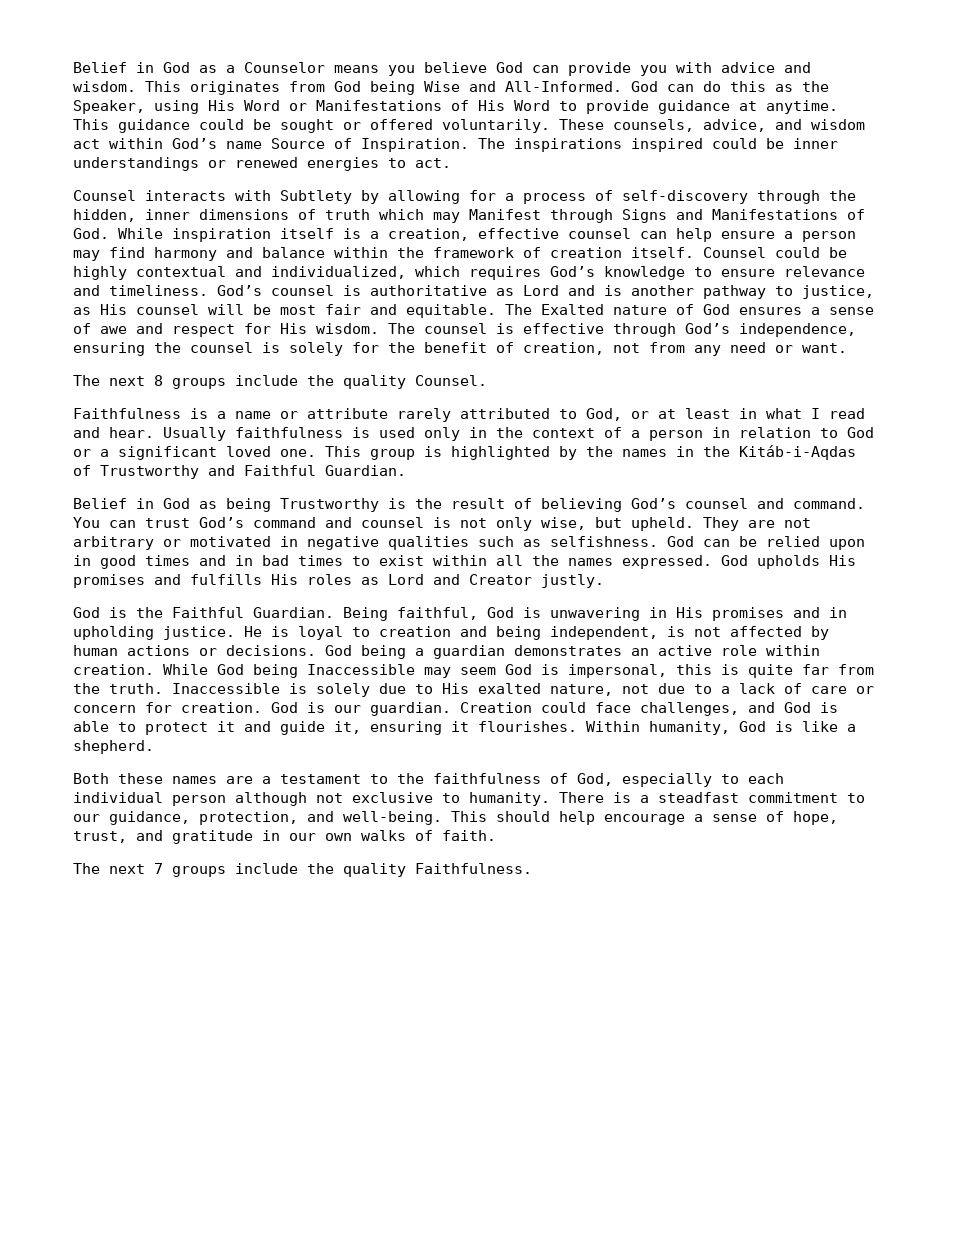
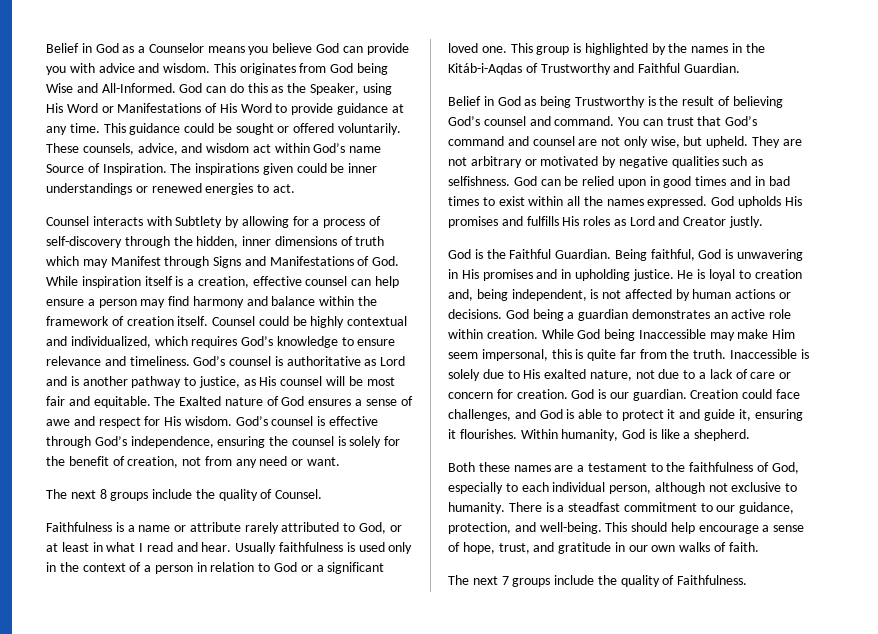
- God can do this as the Speaker, using His Word or Manifestations of His Word to provide guidance at anytime.
+ God can do this as the Speaker, using His Word or Manifestations of His Word to provide guidance at any time.
- The inspirations inspired could be inner understandings or renewed energies to act.
+ The inspirations given could be inner understandings or renewed energies to act.
- The counsel is effective through God’s independence, ensuring the counsel is solely for the benefit of creation, not from any need or want.
+ God’s counsel is effective through God’s independence, ensuring the counsel is solely for the benefit of creation, not from any need or want.
- The next 8 groups include the quality Counsel.
+ The next 8 groups include the quality of Counsel.
- You can trust God’s command and counsel is not only wise, but upheld.
+ You can trust that God’s command and counsel are not only wise, but upheld.
- They are not arbitrary or motivated in negative qualities such as selfishness.
+ They are not arbitrary or motivated by negative qualities such as selfishness.
- He is loyal to creation and being independent, is not affected by human actions or decisions.
+ He is loyal to creation and, being independent, is not affected by human actions or decisions.
- While God being Inaccessible may seem God is impersonal, this is quite far from the truth.
+ While God being Inaccessible may make Him seem impersonal, this is quite far from the truth.
- Both these names are a testament to the faithfulness of God, especially to each individual person although not exclusive to humanity.
+ Both these names are a testament to the faithfulness of God, especially to each individual person, although not exclusive to humanity.
- The next 7 groups include the quality Faithfulness.
+ The next 7 groups include the quality of Faithfulness.

